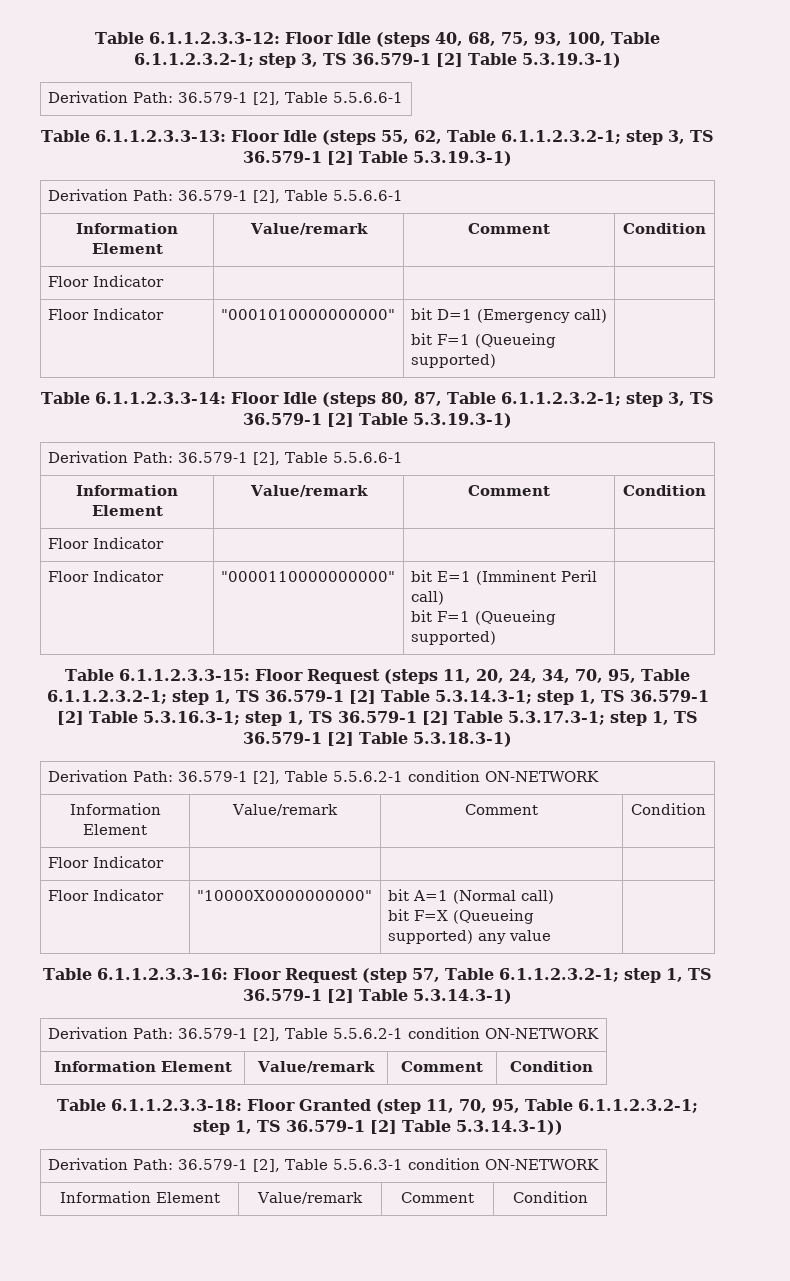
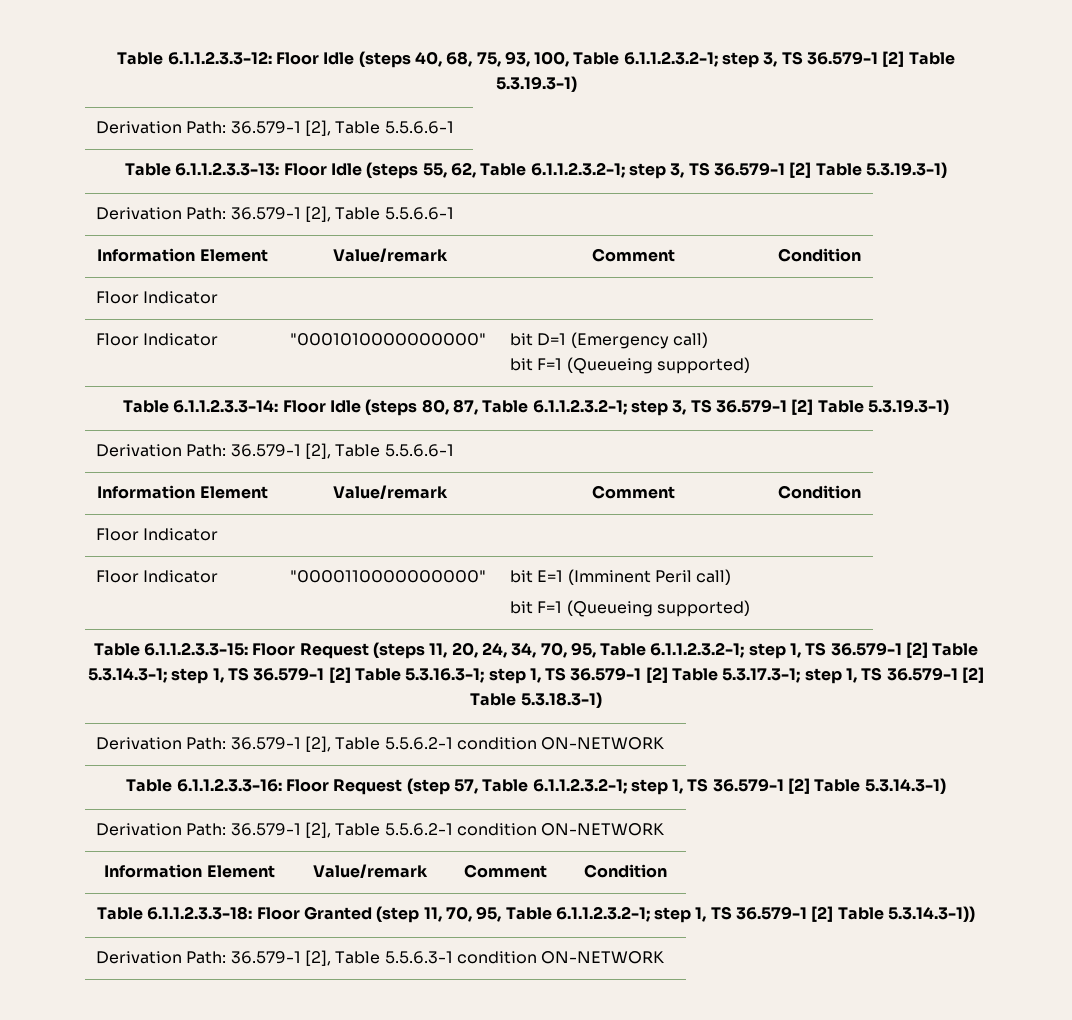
  Table 6.1.1.2.3.3-15: Floor Request (steps 11, 20, 24, 34, 70, 95, Table 6.1.1.2.3.2-1; step 1, TS 36.579-1 [2] Table 5.3.14.3-1; step 1, TS 36.579-1 [2] Table 5.3.16.3-1; step 1, TS 36.579-1 [2] Table 5.3.17.3-1; step 1, TS 36.579-1 [2] Table 5.3.18.3-1)
  Derivation Path: 36.579-1 [2], Table 5.5.6.2-1 condition ON-NETWORK
- Information Element | Value/remark | Comment | Condition
- Floor Indicator | | |
- Floor Indicator | "10000X0000000000" | bit A=1 (Normal call)
- bit F=X (Queueing supported) any value |
  Derivation Path: 36.579-1 [2], Table 5.5.6.3-1 condition ON-NETWORK
- Information Element | Value/remark | Comment | Condition

